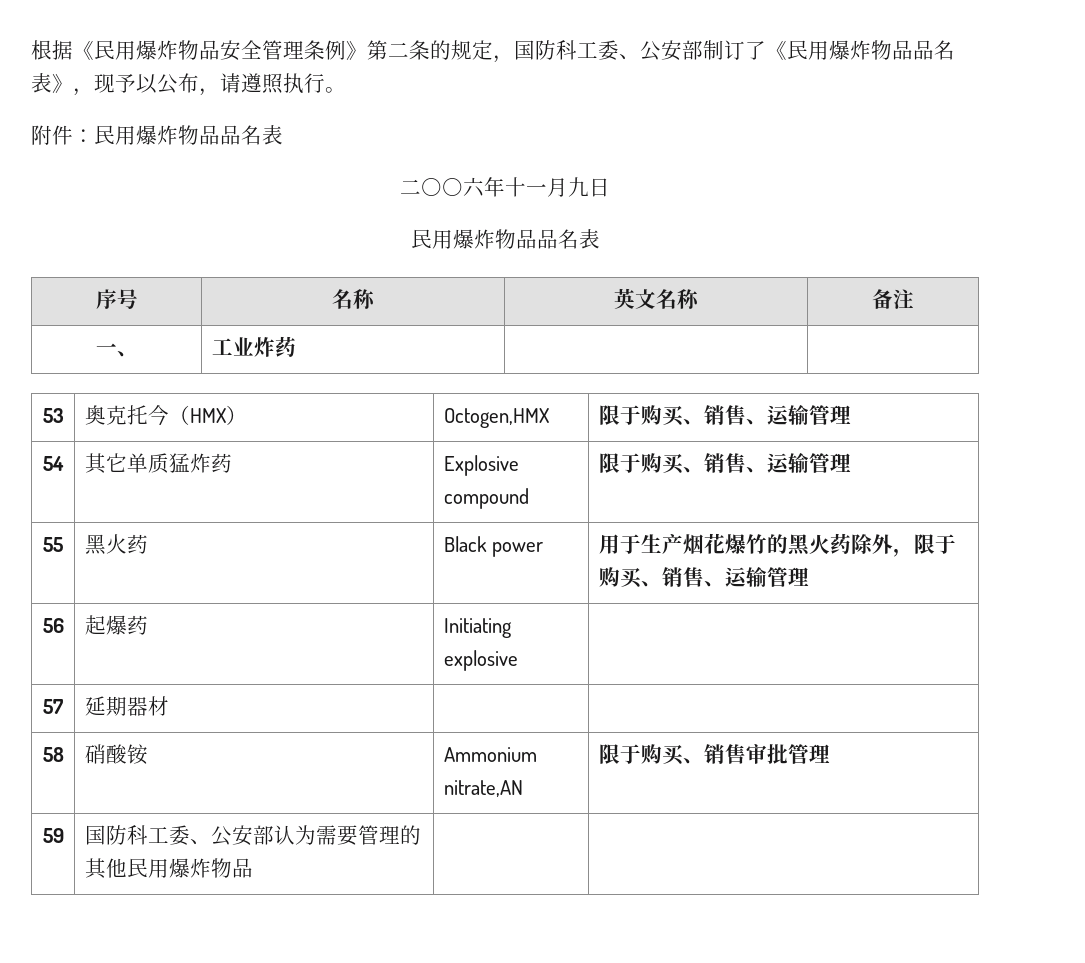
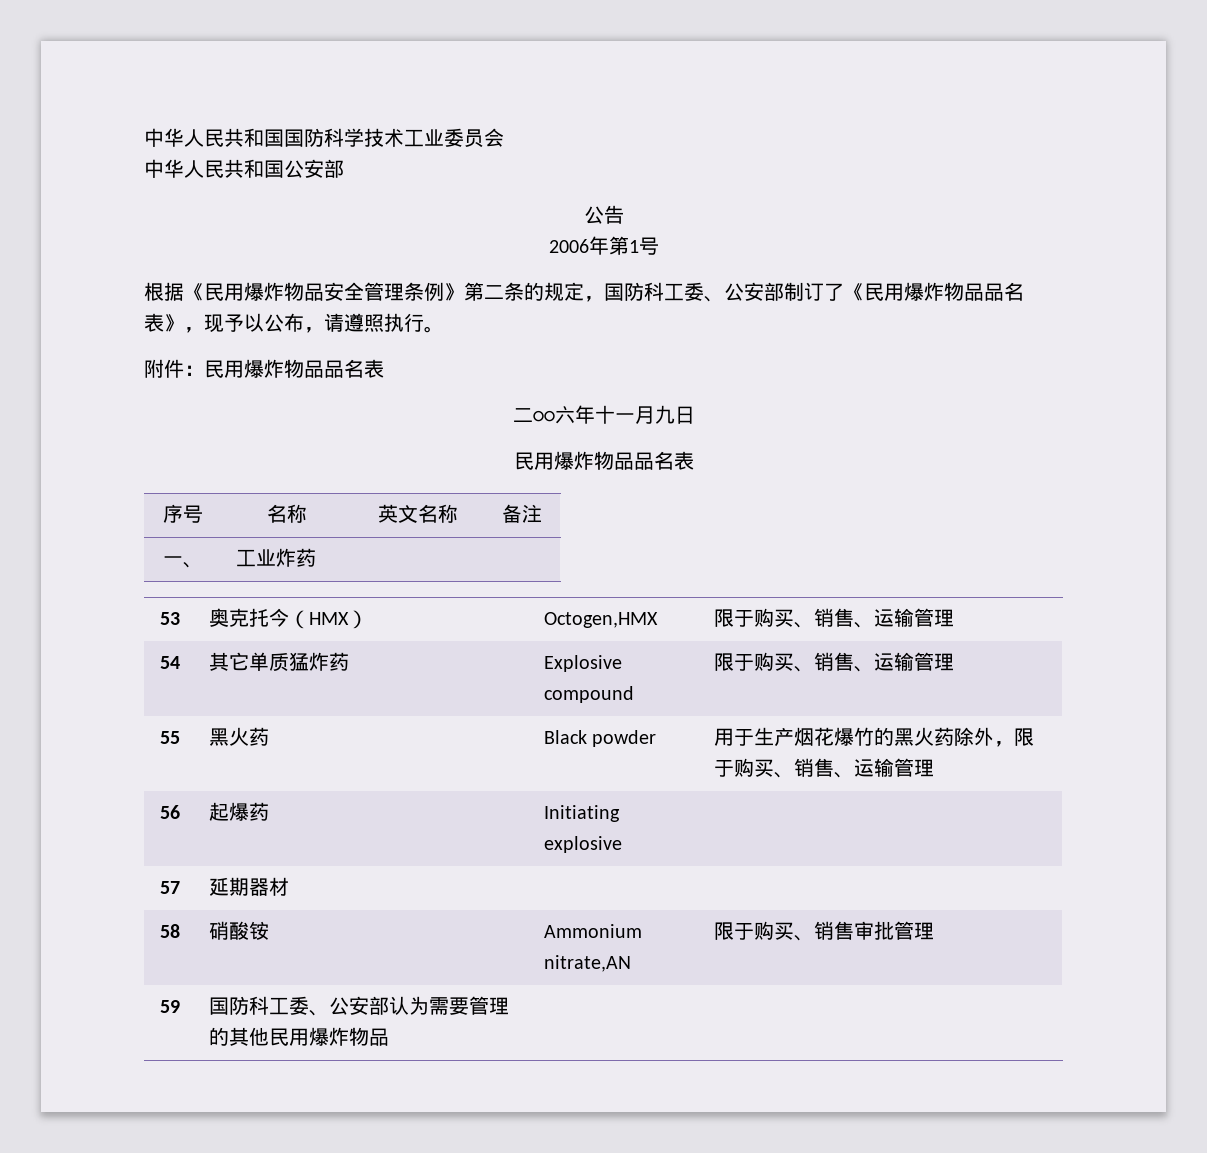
+ 中华人民共和国国防科学技术工业委员会
+ 中华人民共和国公安部
+ 公告
+ 2006年第1号
- 55 | 黑火药 | Black power | 用于生产烟花爆竹的黑火药除外，限于购买、销售、运输管理
+ 55 | 黑火药 | Black powder | 用于生产烟花爆竹的黑火药除外，限于购买、销售、运输管理

